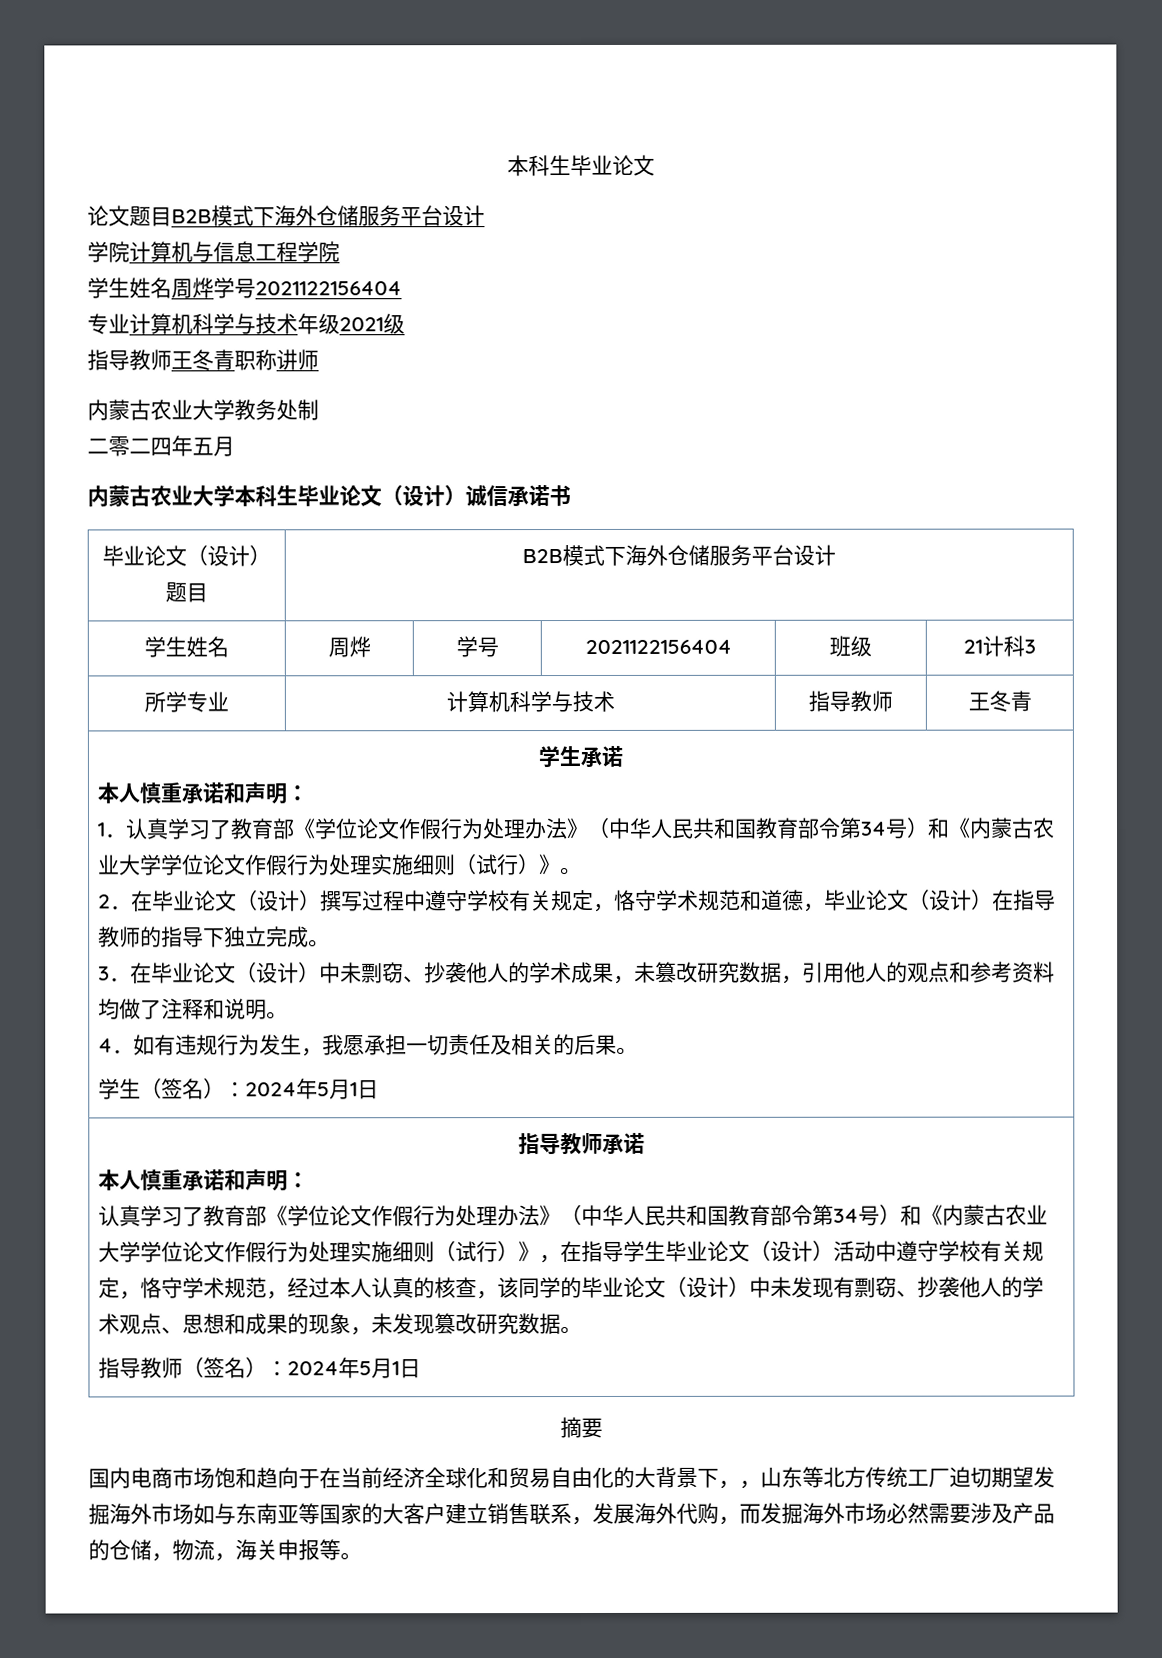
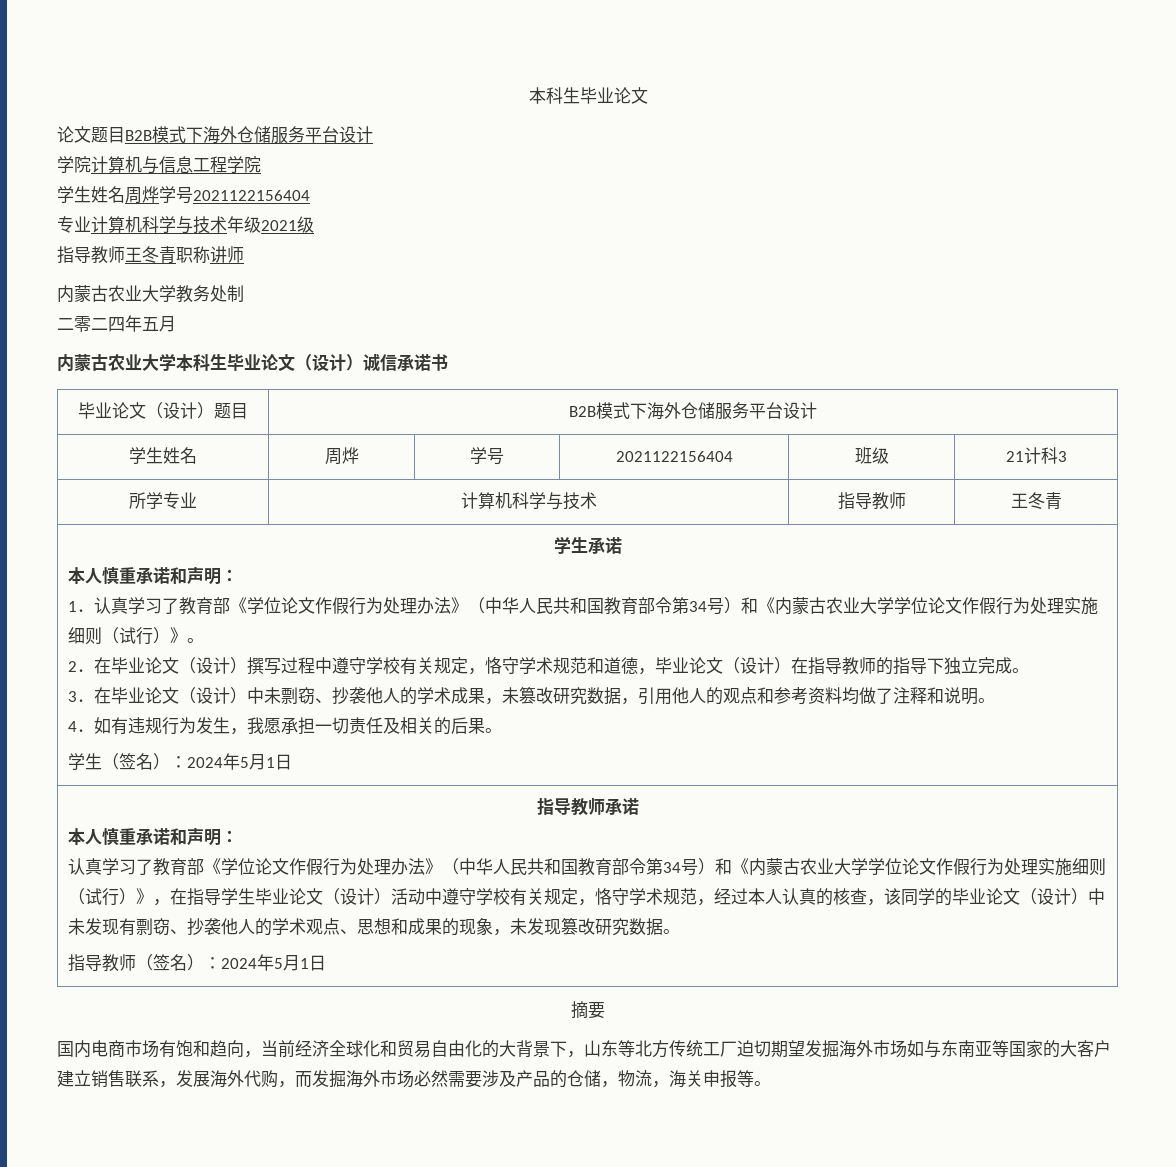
- 国内电商市场饱和趋向于在当前经济全球化和贸易自由化的大背景下，，山东等北方传统工厂迫切期望发掘海外市场如与东南亚等国家的大客户建立销售联系，发展海外代购，而发掘海外市场必然需要涉及产品的仓储，物流，海关申报等。
+ 国内电商市场有饱和趋向，当前经济全球化和贸易自由化的大背景下，山东等北方传统工厂迫切期望发掘海外市场如与东南亚等国家的大客户建立销售联系，发展海外代购，而发掘海外市场必然需要涉及产品的仓储，物流，海关申报等。

